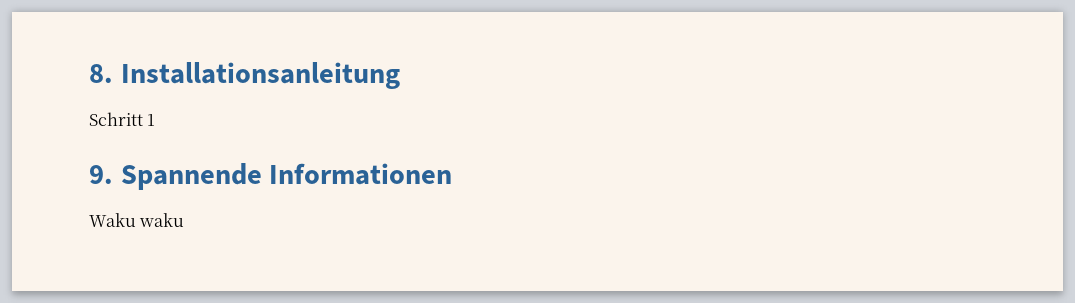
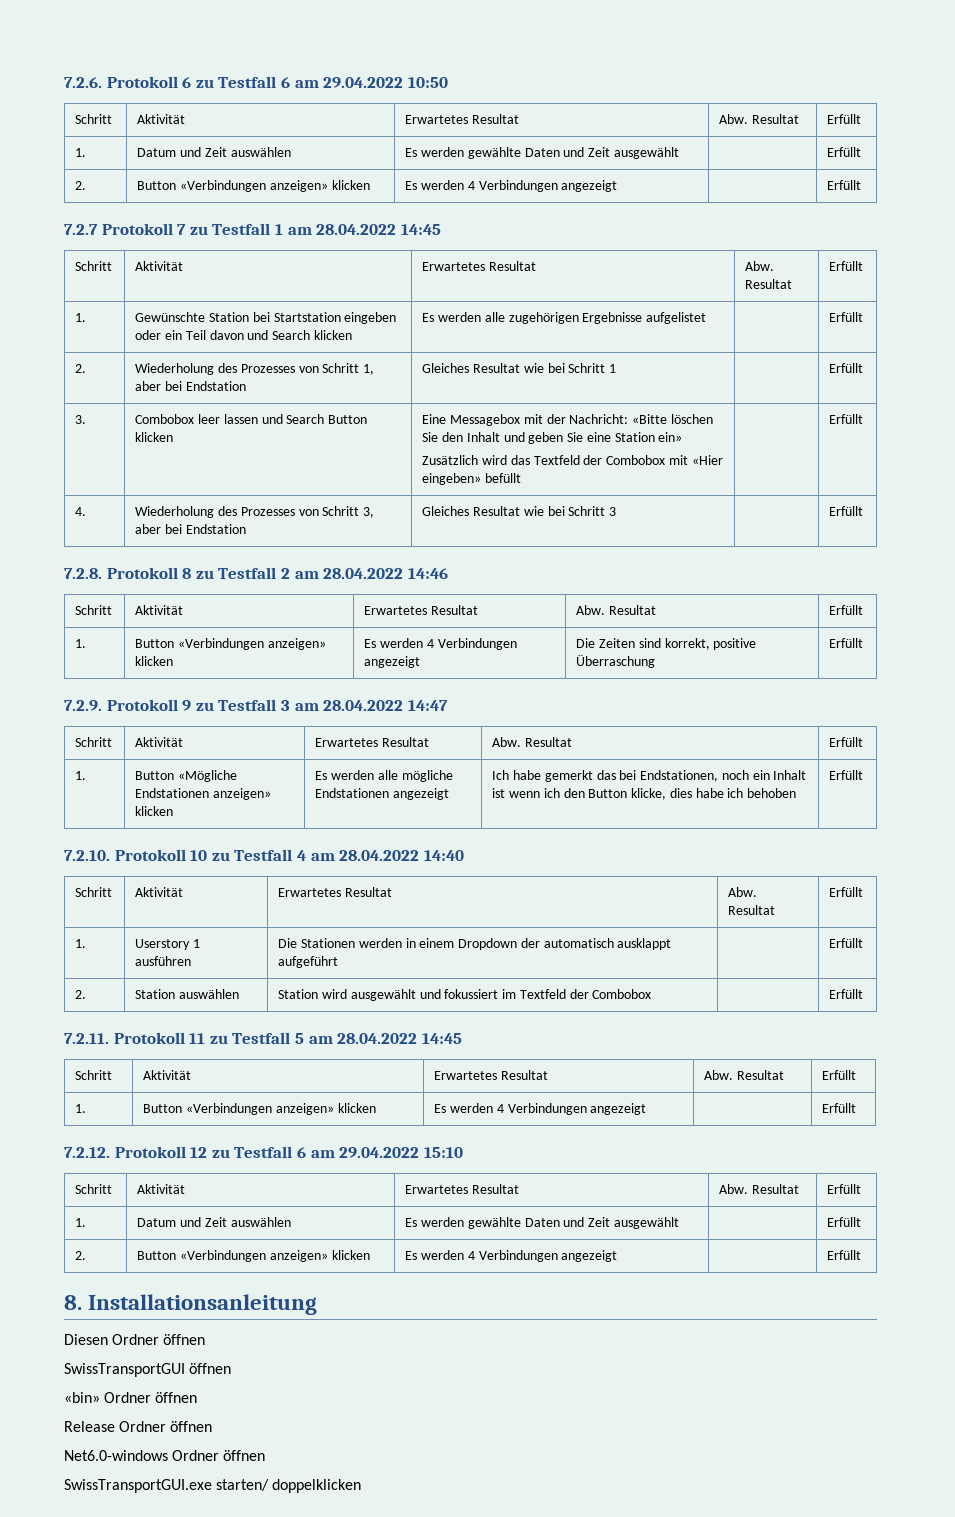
+ 7.2.6. Protokoll 6 zu Testfall 6 am 29.04.2022 10:50
+ Schritt | Aktivität | Erwartetes Resultat | Abw. Resultat | Erfüllt
+ 1. | Datum und Zeit auswählen | Es werden gewählte Daten und Zeit ausgewählt | | Erfüllt
+ 2. | Button «Verbindungen anzeigen» klicken | Es werden 4 Verbindungen angezeigt | | Erfüllt
+ 7.2.7 Protokoll 7 zu Testfall 1 am 28.04.2022 14:45
+ Schritt | Aktivität | Erwartetes Resultat | Abw. Resultat | Erfüllt
+ 1. | Gewünschte Station bei Startstation eingeben oder ein Teil davon und Search klicken | Es werden alle zugehörigen Ergebnisse aufgelistet | | Erfüllt
+ 2. | Wiederholung des Prozesses von Schritt 1, aber bei Endstation | Gleiches Resultat wie bei Schritt 1 | | Erfüllt
+ 3. | Combobox leer lassen und Search Button klicken | Eine Messagebox mit der Nachricht: «Bitte löschen Sie den Inhalt und geben Sie eine Station ein»
+ Zusätzlich wird das Textfeld der Combobox mit «Hier eingeben» befüllt | | Erfüllt
+ 4. | Wiederholung des Prozesses von Schritt 3, aber bei Endstation | Gleiches Resultat wie bei Schritt 3 | | Erfüllt
+ 7.2.8. Protokoll 8 zu Testfall 2 am 28.04.2022 14:46
+ Schritt | Aktivität | Erwartetes Resultat | Abw. Resultat | Erfüllt
+ 1. | Button «Verbindungen anzeigen» klicken | Es werden 4 Verbindungen angezeigt | Die Zeiten sind korrekt, positive Überraschung | Erfüllt
+ 7.2.9. Protokoll 9 zu Testfall 3 am 28.04.2022 14:47
+ Schritt | Aktivität | Erwartetes Resultat | Abw. Resultat | Erfüllt
+ 1. | Button «Mögliche Endstationen anzeigen» klicken | Es werden alle mögliche Endstationen angezeigt | Ich habe gemerkt das bei Endstationen, noch ein Inhalt ist wenn ich den Button klicke, dies habe ich behoben | Erfüllt
+ 7.2.10. Protokoll 10 zu Testfall 4 am 28.04.2022 14:40
+ Schritt | Aktivität | Erwartetes Resultat | Abw. Resultat | Erfüllt
+ 1. | Userstory 1 ausführen | Die Stationen werden in einem Dropdown der automatisch ausklappt aufgeführt | | Erfüllt
+ 2. | Station auswählen | Station wird ausgewählt und fokussiert im Textfeld der Combobox | | Erfüllt
+ 7.2.11. Protokoll 11 zu Testfall 5 am 28.04.2022 14:45
+ Schritt | Aktivität | Erwartetes Resultat | Abw. Resultat | Erfüllt
+ 1. | Button «Verbindungen anzeigen» klicken | Es werden 4 Verbindungen angezeigt | | Erfüllt
+ 7.2.12. Protokoll 12 zu Testfall 6 am 29.04.2022 15:10
+ Schritt | Aktivität | Erwartetes Resultat | Abw. Resultat | Erfüllt
+ 1. | Datum und Zeit auswählen | Es werden gewählte Daten und Zeit ausgewählt | | Erfüllt
+ 2. | Button «Verbindungen anzeigen» klicken | Es werden 4 Verbindungen angezeigt | | Erfüllt
  8. Installationsanleitung
- Schritt 1
- 9. Spannende Informationen
- Waku waku
+ Diesen Ordner öffnen
+ SwissTransportGUI öffnen
+ «bin» Ordner öffnen
+ Release Ordner öffnen
+ Net6.0-windows Ordner öffnen
+ SwissTransportGUI.exe starten/ doppelklicken

